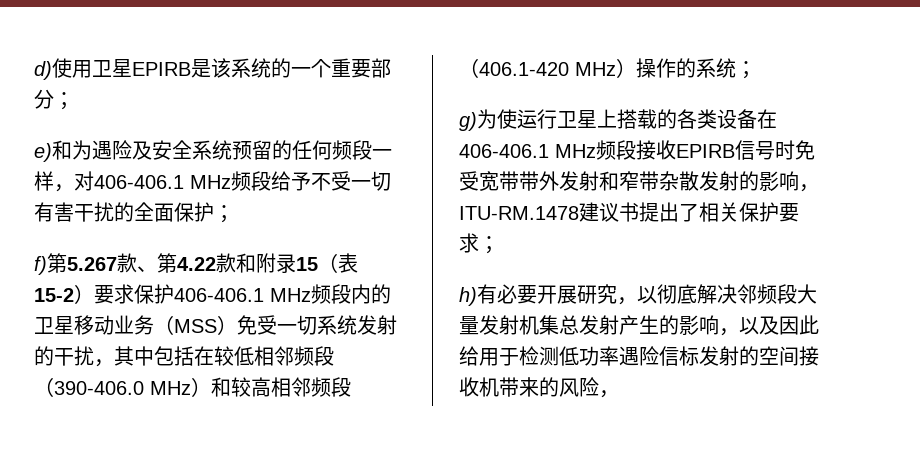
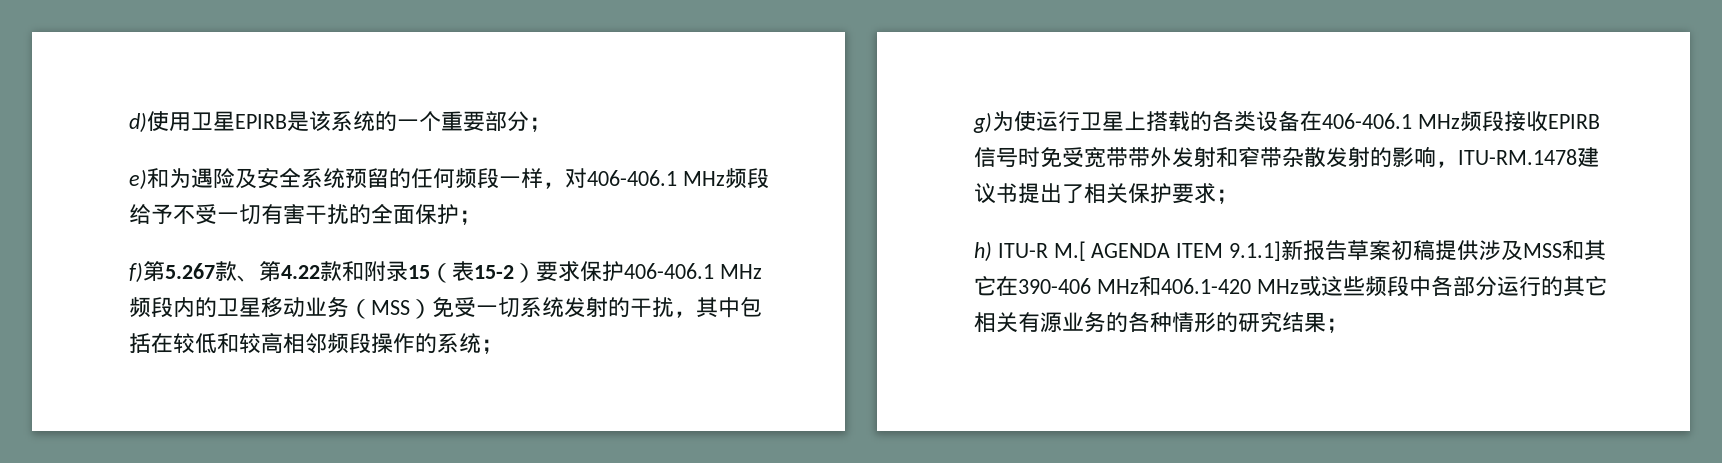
- f)第5.267款、第4.22款和附录15（表15-2）要求保护406-406.1 MHz频段内的卫星移动业务（MSS）免受一切系统发射的干扰，其中包括在较低相邻频段（390-406.0 MHz）和较高相邻频段（406.1-420 MHz）操作的系统；
+ f)第5.267款、第4.22款和附录15（表15-2）要求保护406-406.1 MHz频段内的卫星移动业务（MSS）免受一切系统发射的干扰，其中包括在较低和较高相邻频段操作的系统；
- h)有必要开展研究，以彻底解决邻频段大量发射机集总发射产生的影响，以及因此给用于检测低功率遇险信标发射的空间接收机带来的风险，
+ h) ITU-R M.[ AGENDA ITEM 9.1.1]新报告草案初稿提供涉及MSS和其它在390-406 MHz和406.1-420 MHz或这些频段中各部分运行的其它相关有源业务的各种情形的研究结果；

